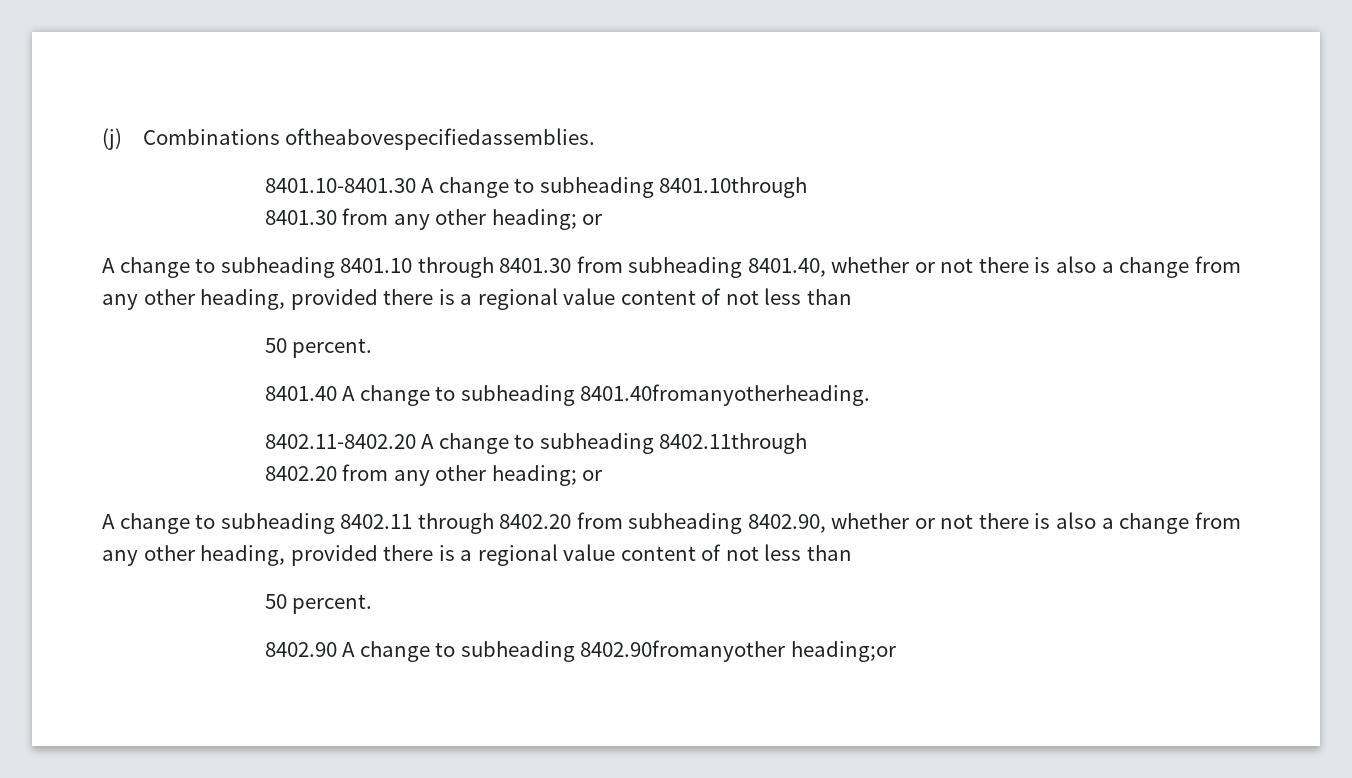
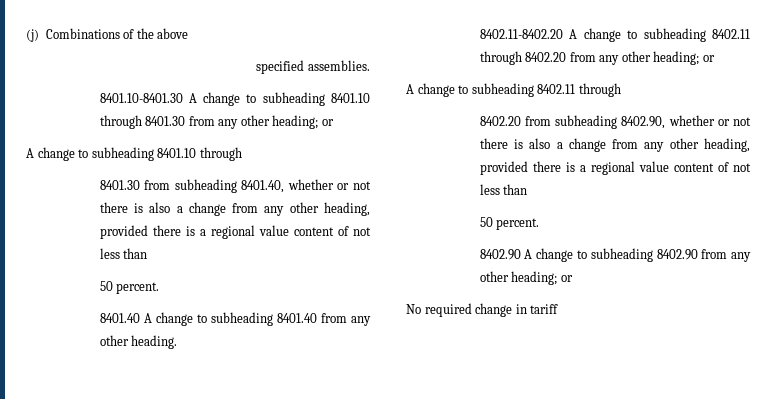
- (j) Combinations oftheabovespecifiedassemblies.
+ (j) Combinations of the above
+ specified assemblies.
- 8401.10-8401.30 A change to subheading 8401.10through
- 8401.30 from any other heading; or
- A change to subheading 8401.10 through 8401.30 from subheading 8401.40, whether or not there is also a change from any other heading, provided there is a regional value content of not less than
+ 8401.10-8401.30 A change to subheading 8401.10 through 8401.30 from any other heading; or
+ A change to subheading 8401.10 through
+ 8401.30 from subheading 8401.40, whether or not there is also a change from any other heading, provided there is a regional value content of not less than
- 8401.40 A change to subheading 8401.40fromanyotherheading.
+ 8401.40 A change to subheading 8401.40 from any other heading.
- 8402.11-8402.20 A change to subheading 8402.11through
- 8402.20 from any other heading; or
- A change to subheading 8402.11 through 8402.20 from subheading 8402.90, whether or not there is also a change from any other heading, provided there is a regional value content of not less than
+ 8402.11-8402.20 A change to subheading 8402.11 through 8402.20 from any other heading; or
+ A change to subheading 8402.11 through
+ 8402.20 from subheading 8402.90, whether or not there is also a change from any other heading, provided there is a regional value content of not less than
- 8402.90 A change to subheading 8402.90fromanyother heading;or
+ 8402.90 A change to subheading 8402.90 from any other heading; or
+ No required change in tariff

